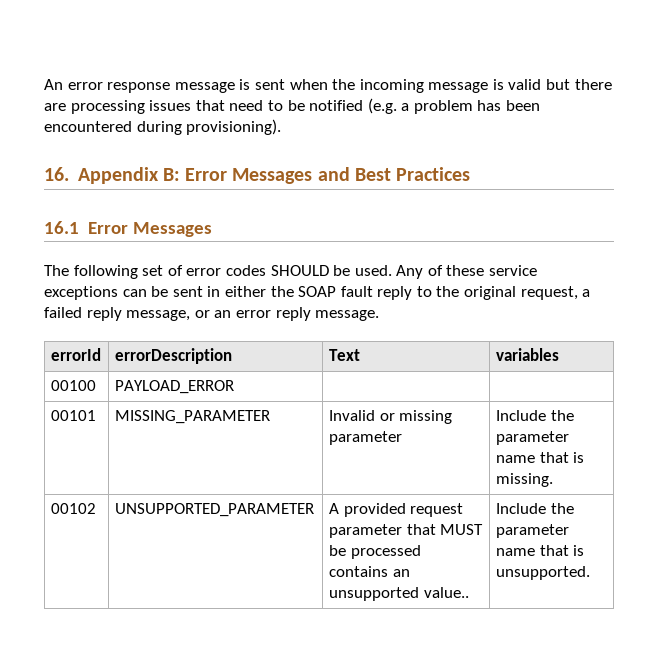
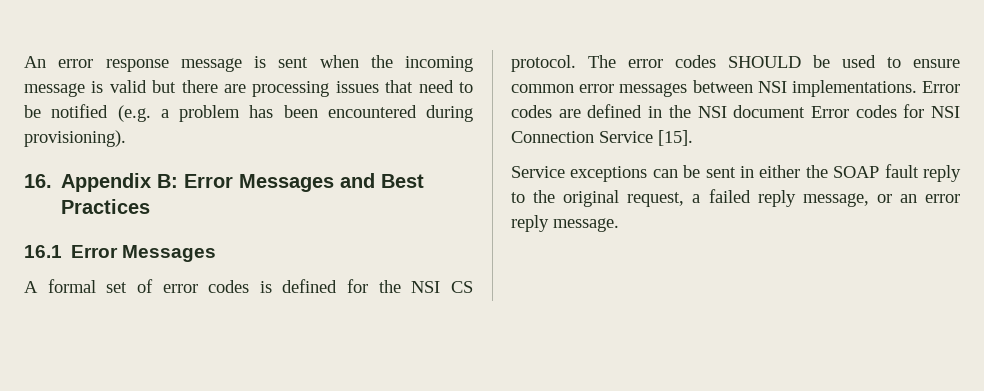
- The following set of error codes SHOULD be used. Any of these service exceptions can be sent in either the SOAP fault reply to the original request, a failed reply message, or an error reply message.
+ A formal set of error codes is defined for the NSI CS protocol. The error codes SHOULD be used to ensure common error messages between NSI implementations. Error codes are defined in the NSI document Error codes for NSI Connection Service [15].
+ Service exceptions can be sent in either the SOAP fault reply to the original request, a failed reply message, or an error reply message.
- errorId | errorDescription | Text | variables
- 00100 | PAYLOAD_ERROR | |
- 00101 | MISSING_PARAMETER | Invalid or missing parameter | Include the parameter name that is missing.
- 00102 | UNSUPPORTED_PARAMETER | A provided request parameter that MUST be processed contains an unsupported value.. | Include the parameter name that is unsupported.

